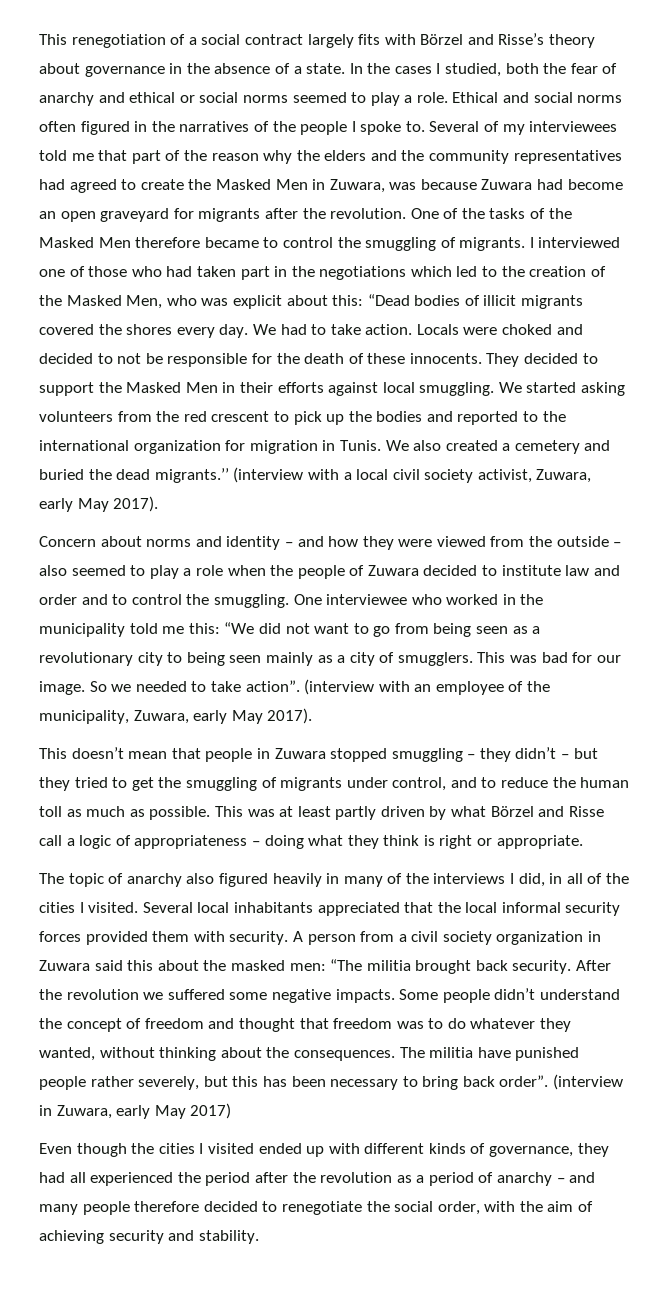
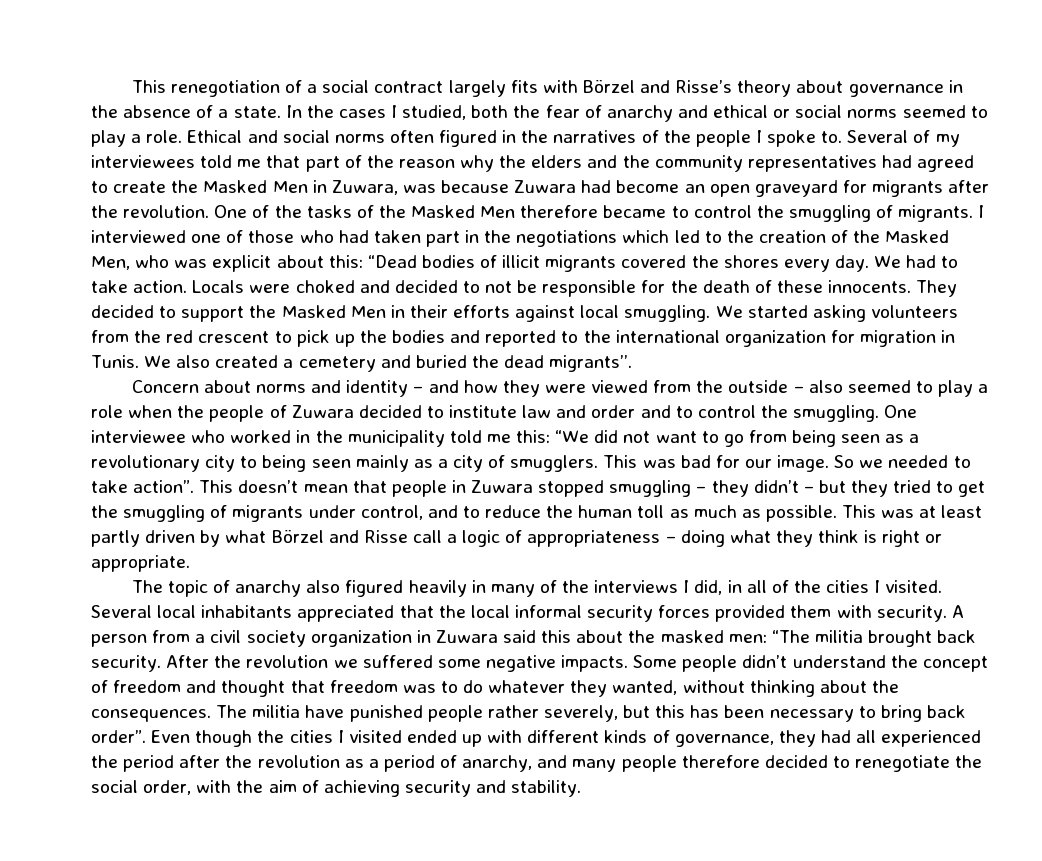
- We also created a cemetery and buried the dead migrants.’’ (interview with a local civil society activist, Zuwara, early May 2017).
+ We also created a cemetery and buried the dead migrants’’.
- So we needed to take action”. (interview with an employee of the municipality, Zuwara, early May 2017).
- This doesn’t mean that people in Zuwara stopped smuggling – they didn’t – but they tried to get the smuggling of migrants under control, and to reduce the human toll as much as possible.
+ So we needed to take action”. This doesn’t mean that people in Zuwara stopped smuggling – they didn’t – but they tried to get the smuggling of migrants under control, and to reduce the human toll as much as possible.
- The militia have punished people rather severely, but this has been necessary to bring back order”. (interview in Zuwara, early May 2017)
- Even though the cities I visited ended up with different kinds of governance, they had all experienced the period after the revolution as a period of anarchy – and many people therefore decided to renegotiate the social order, with the aim of achieving security and stability.
+ The militia have punished people rather severely, but this has been necessary to bring back order”. Even though the cities I visited ended up with different kinds of governance, they had all experienced the period after the revolution as a period of anarchy, and many people therefore decided to renegotiate the social order, with the aim of achieving security and stability.

